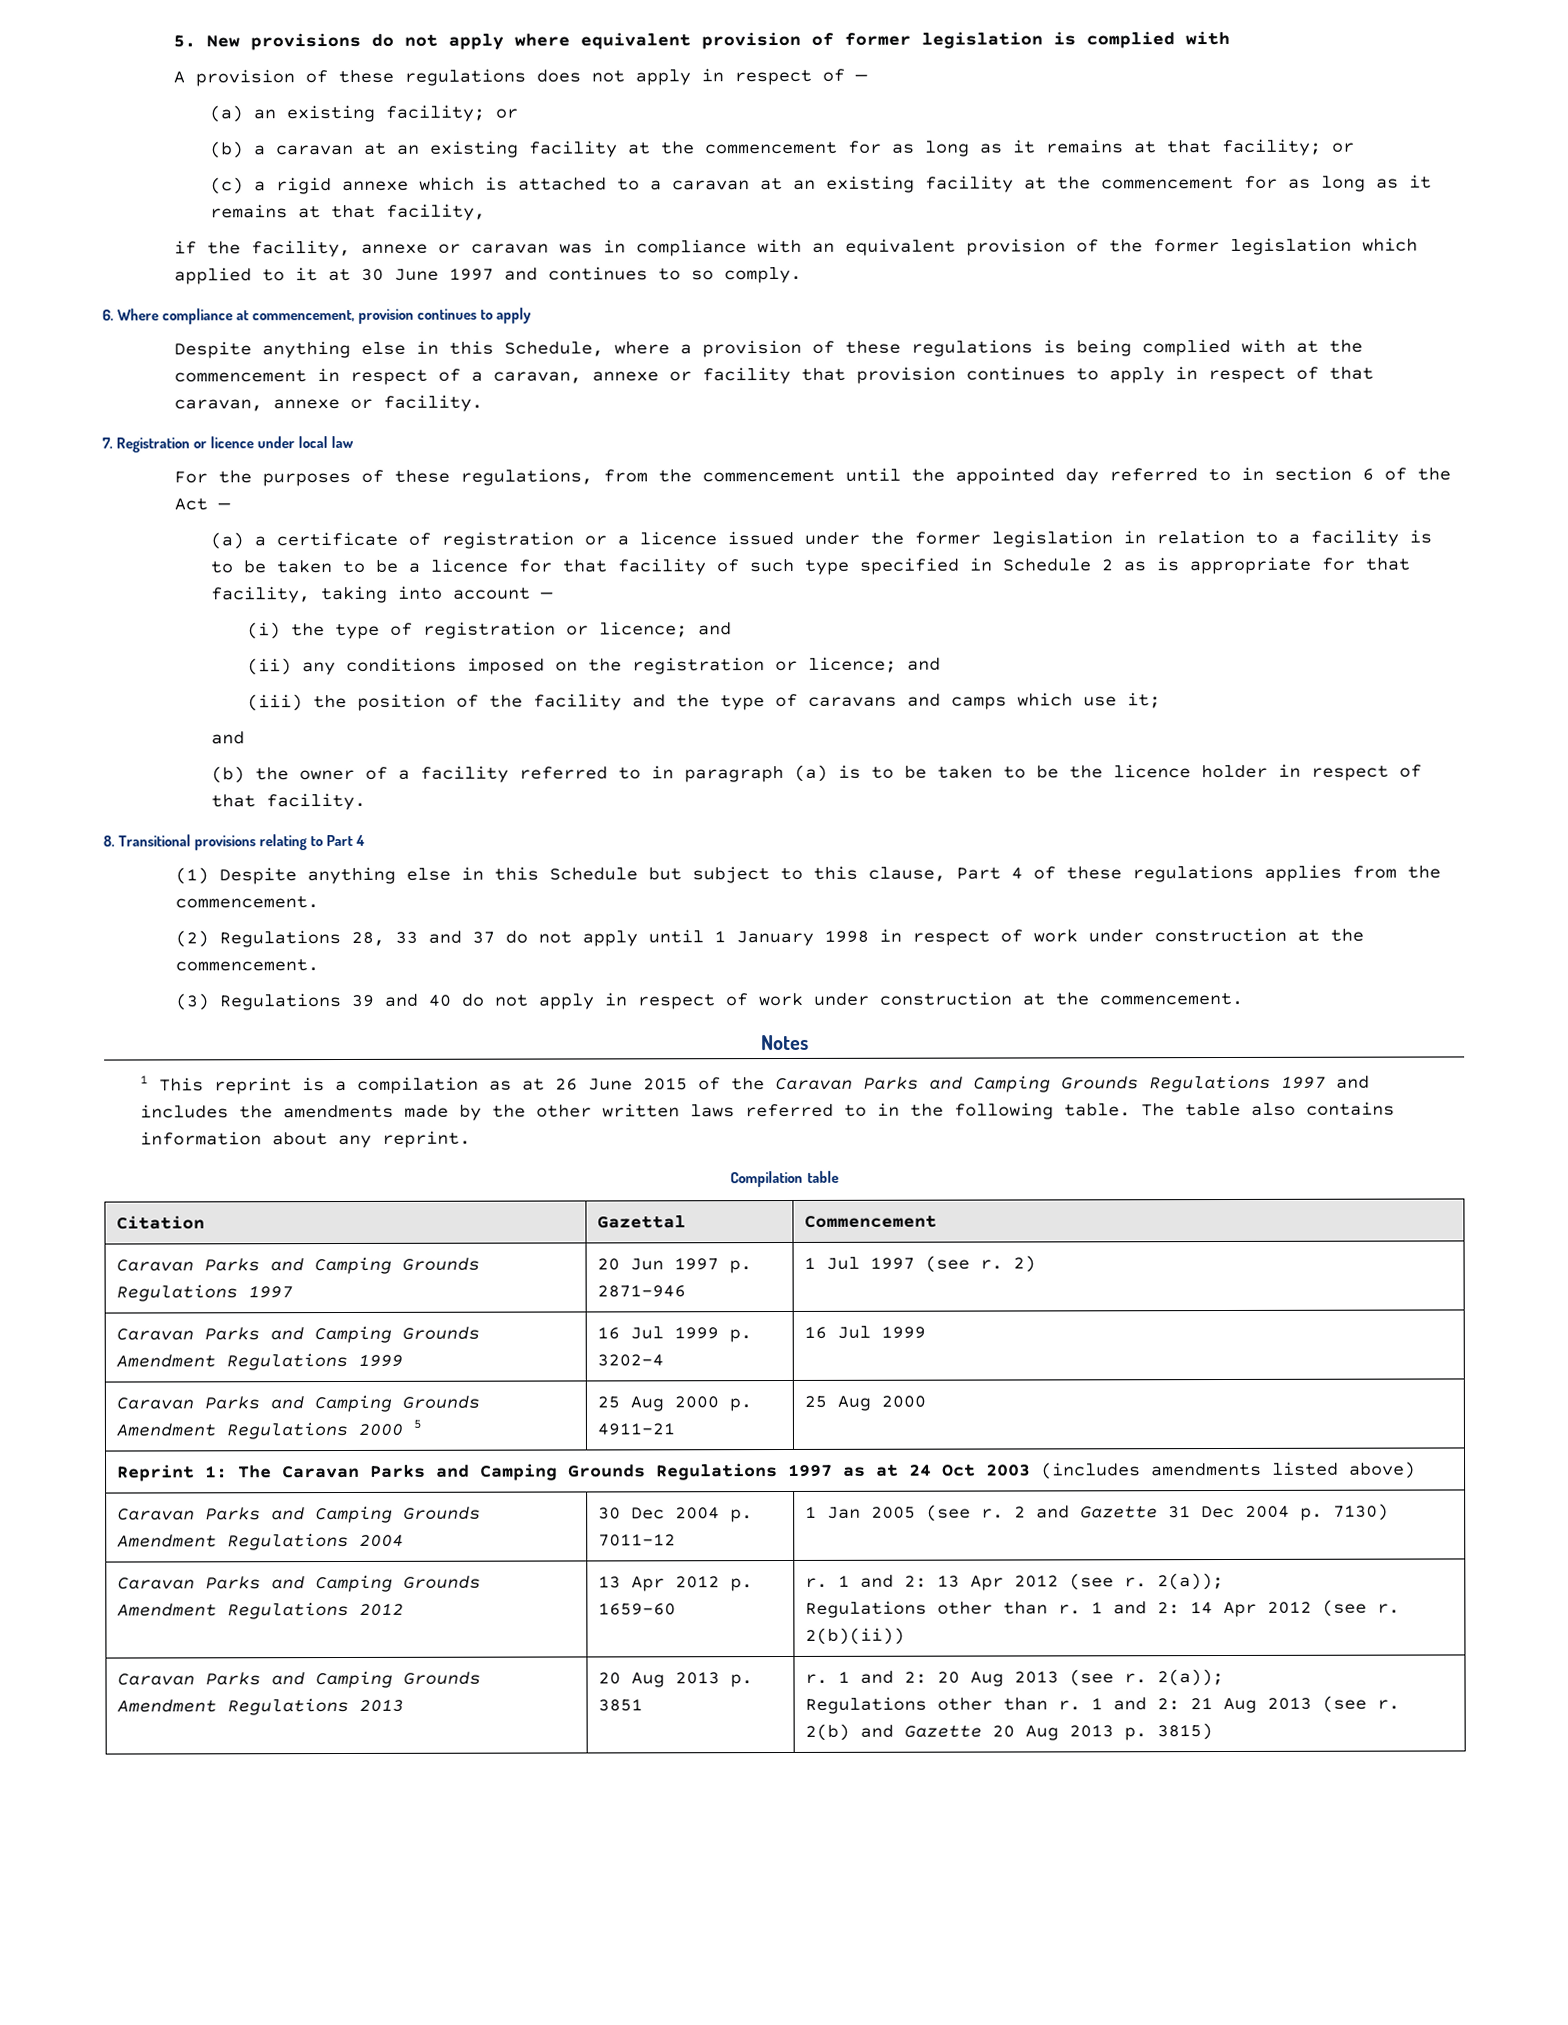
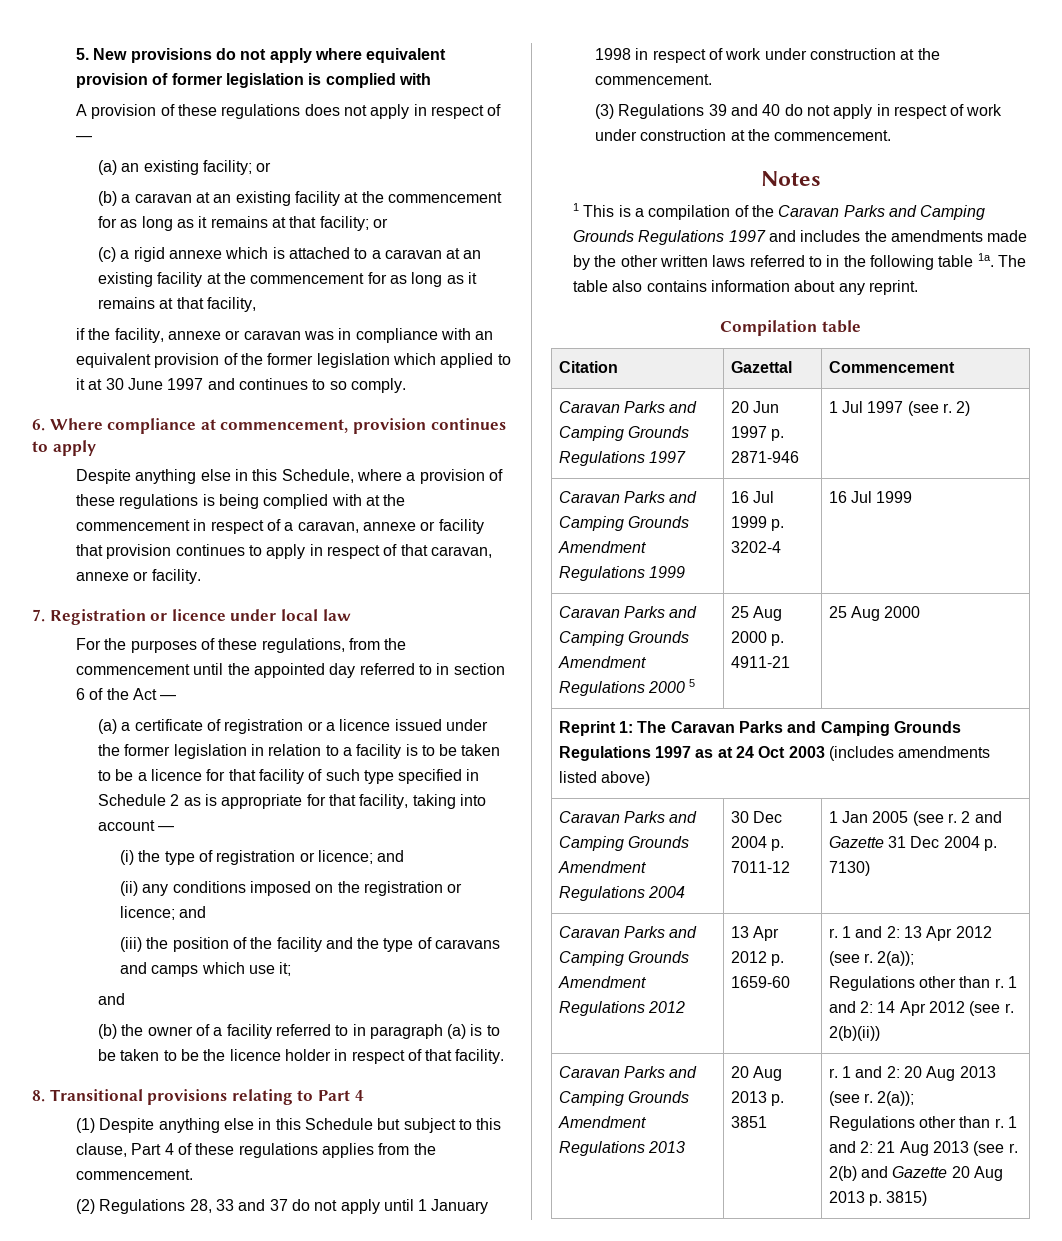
- 1 This reprint is a compilation as at 26 June 2015 of the Caravan Parks and Camping Grounds Regulations 1997 and includes the amendments made by the other written laws referred to in the following table.
+ 1 This is a compilation of the Caravan Parks and Camping Grounds Regulations 1997 and includes the amendments made by the other written laws referred to in the following table 1a.

